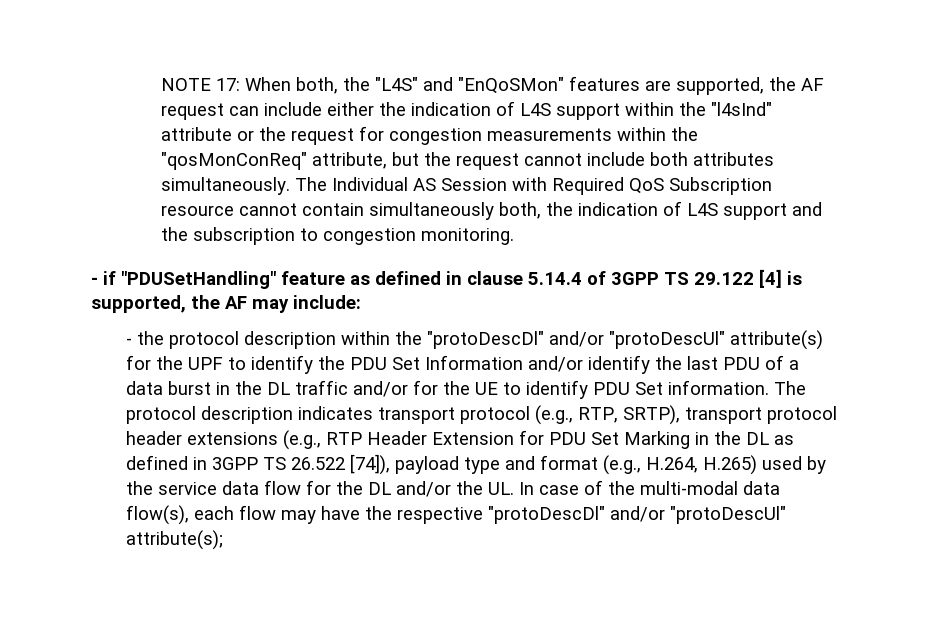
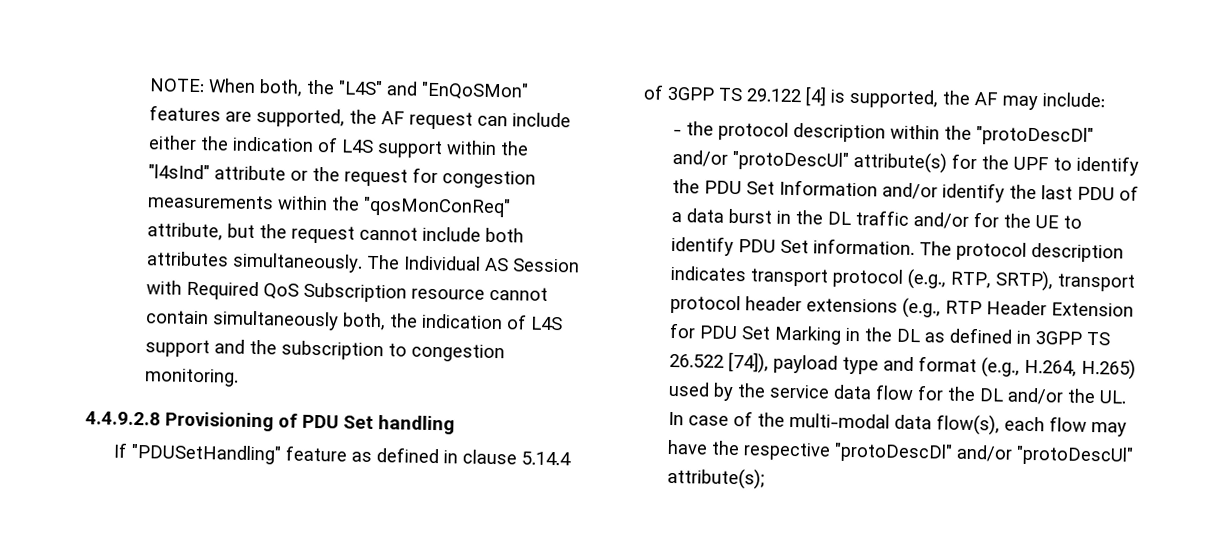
- NOTE 17: When both, the "L4S" and "EnQoSMon" features are supported, the AF request can include either the indication of L4S support within the "l4sInd" attribute or the request for congestion measurements within the "qosMonConReq" attribute, but the request cannot include both attributes simultaneously.
+ NOTE: When both, the "L4S" and "EnQoSMon" features are supported, the AF request can include either the indication of L4S support within the "l4sInd" attribute or the request for congestion measurements within the "qosMonConReq" attribute, but the request cannot include both attributes simultaneously.
- - if "PDUSetHandling" feature as defined in clause 5.14.4 of 3GPP TS 29.122 [4] is supported, the AF may include:
+ 4.4.9.2.8 Provisioning of PDU Set handling
+ If "PDUSetHandling" feature as defined in clause 5.14.4 of 3GPP TS 29.122 [4] is supported, the AF may include:

